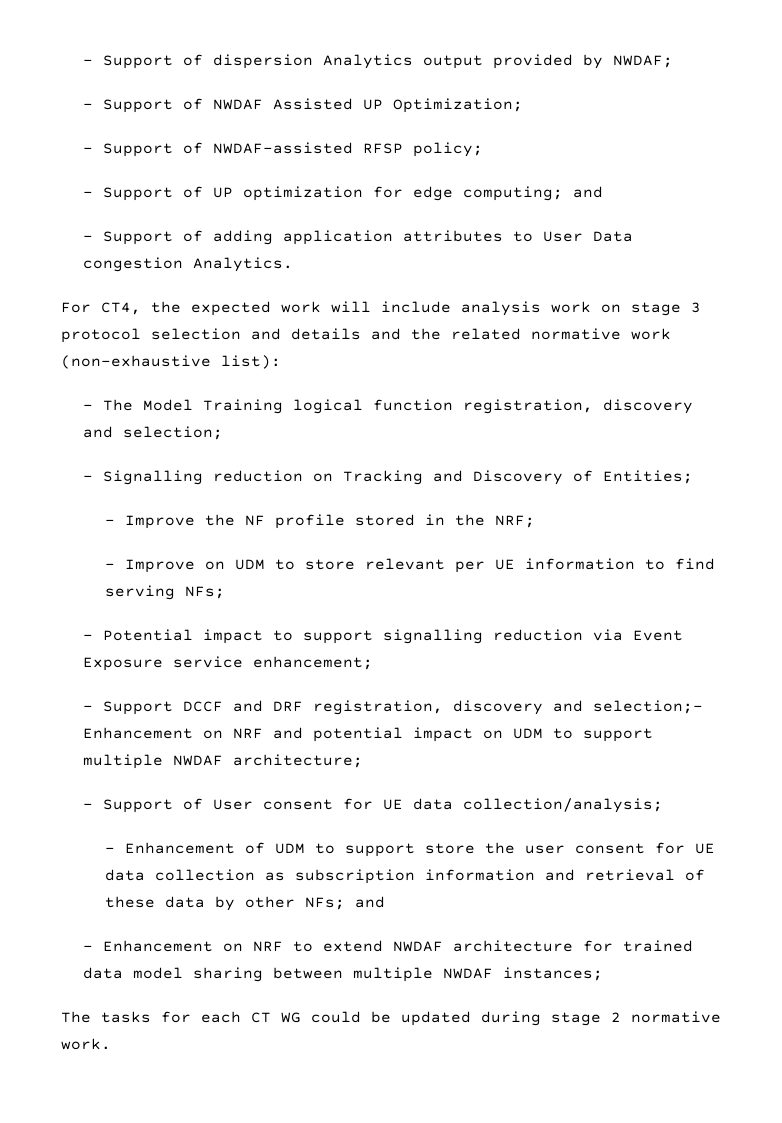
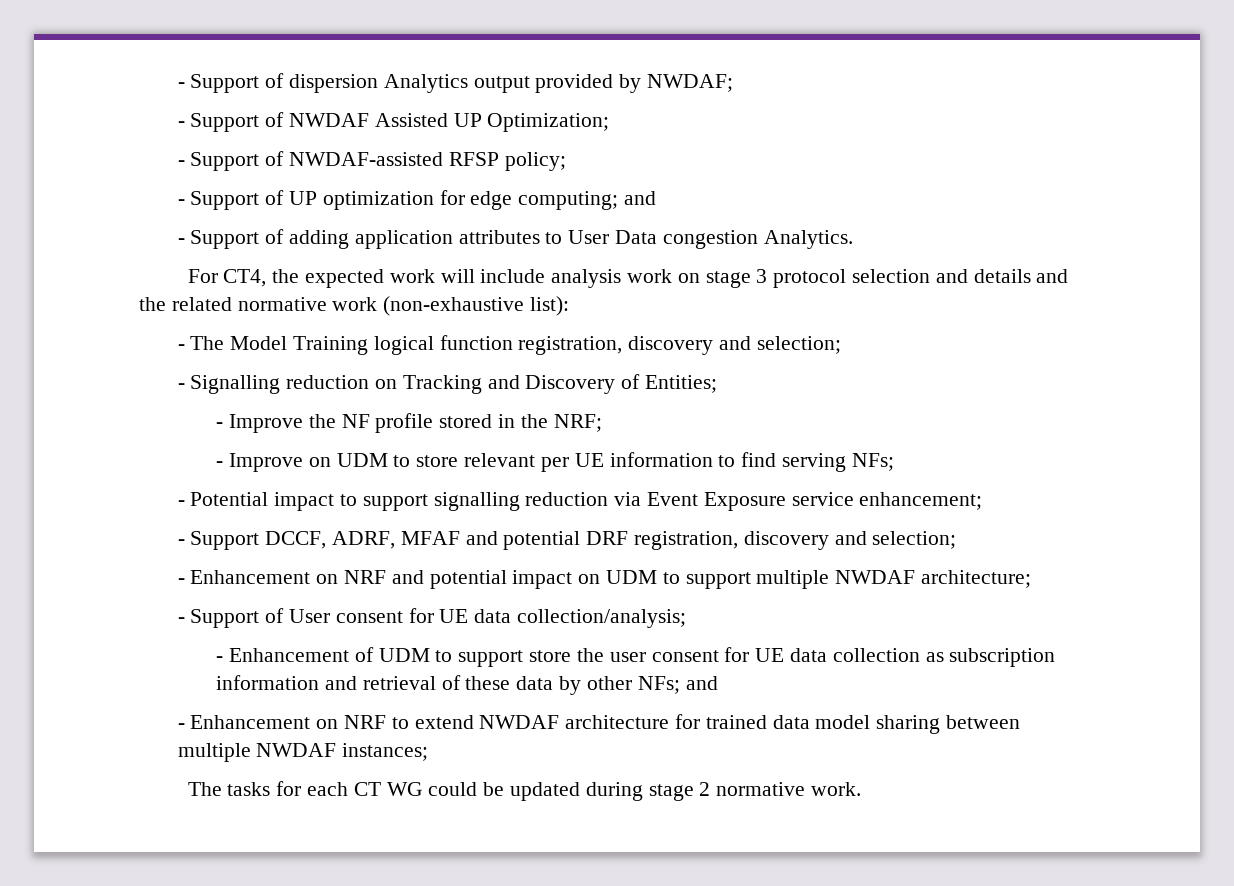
- - Support DCCF and DRF registration, discovery and selection;- Enhancement on NRF and potential impact on UDM to support multiple NWDAF architecture;
+ - Support DCCF, ADRF, MFAF and potential DRF registration, discovery and selection;
+ - Enhancement on NRF and potential impact on UDM to support multiple NWDAF architecture;

